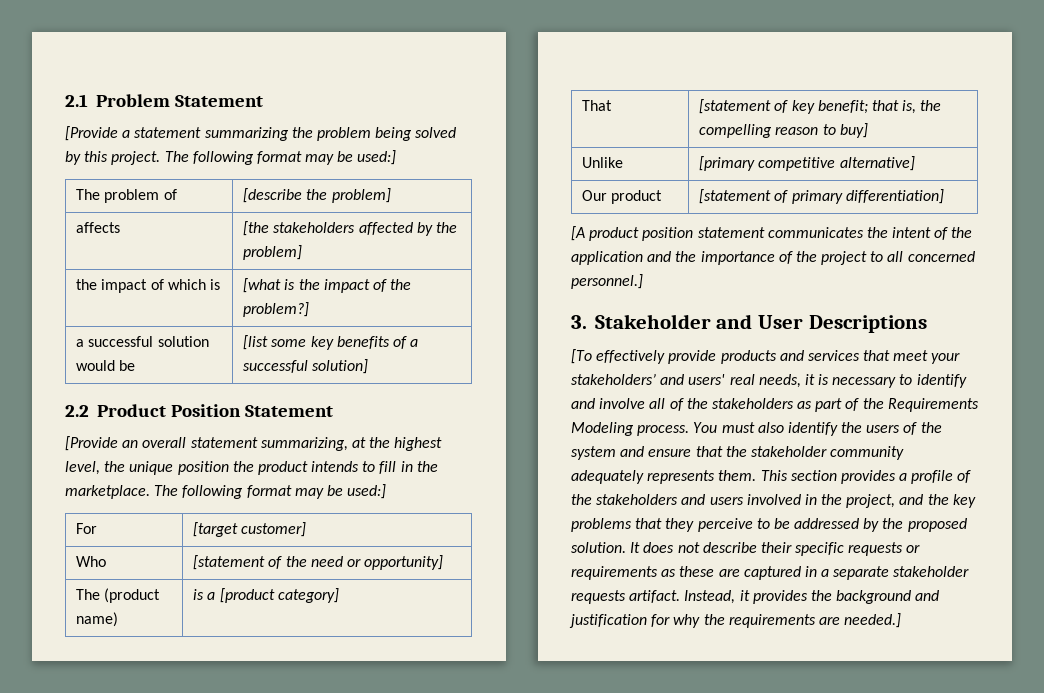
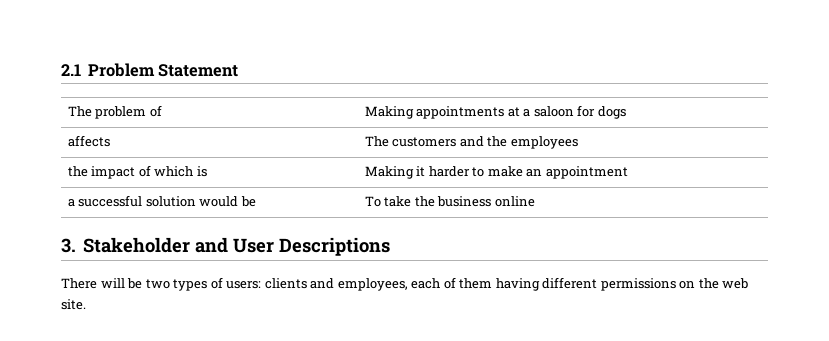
- [Provide a statement summarizing the problem being solved by this project. The following format may be used:]
- The problem of | [describe the problem]
- affects | [the stakeholders affected by the problem]
+ The problem of | Making appointments at a saloon for dogs
+ affects | The customers and the employees
- the impact of which is | [what is the impact of the problem?]
+ the impact of which is | Making it harder to make an appointment
- a successful solution would be | [list some key benefits of a successful solution]
- 2.2 Product Position Statement
- [Provide an overall statement summarizing, at the highest level, the unique position the product intends to fill in the marketplace. The following format may be used:]
- For | [target customer]
- Who | [statement of the need or opportunity]
- The (product name) | is a [product category]
- That | [statement of key benefit; that is, the compelling reason to buy]
- Unlike | [primary competitive alternative]
- Our product | [statement of primary differentiation]
- [A product position statement communicates the intent of the application and the importance of the project to all concerned personnel.]
+ a successful solution would be | To take the business online
- [To effectively provide products and services that meet your stakeholders’ and users' real needs, it is necessary to identify and involve all of the stakeholders as part of the Requirements Modeling process. You must also identify the users of the system and ensure that the stakeholder community adequately represents them. This section provides a profile of the stakeholders and users involved in the project, and the key problems that they perceive to be addressed by the proposed solution. It does not describe their specific requests or requirements as these are captured in a separate stakeholder requests artifact. Instead, it provides the background and justification for why the requirements are needed.]
+ There will be two types of users: clients and employees, each of them having different permissions on the web site.

